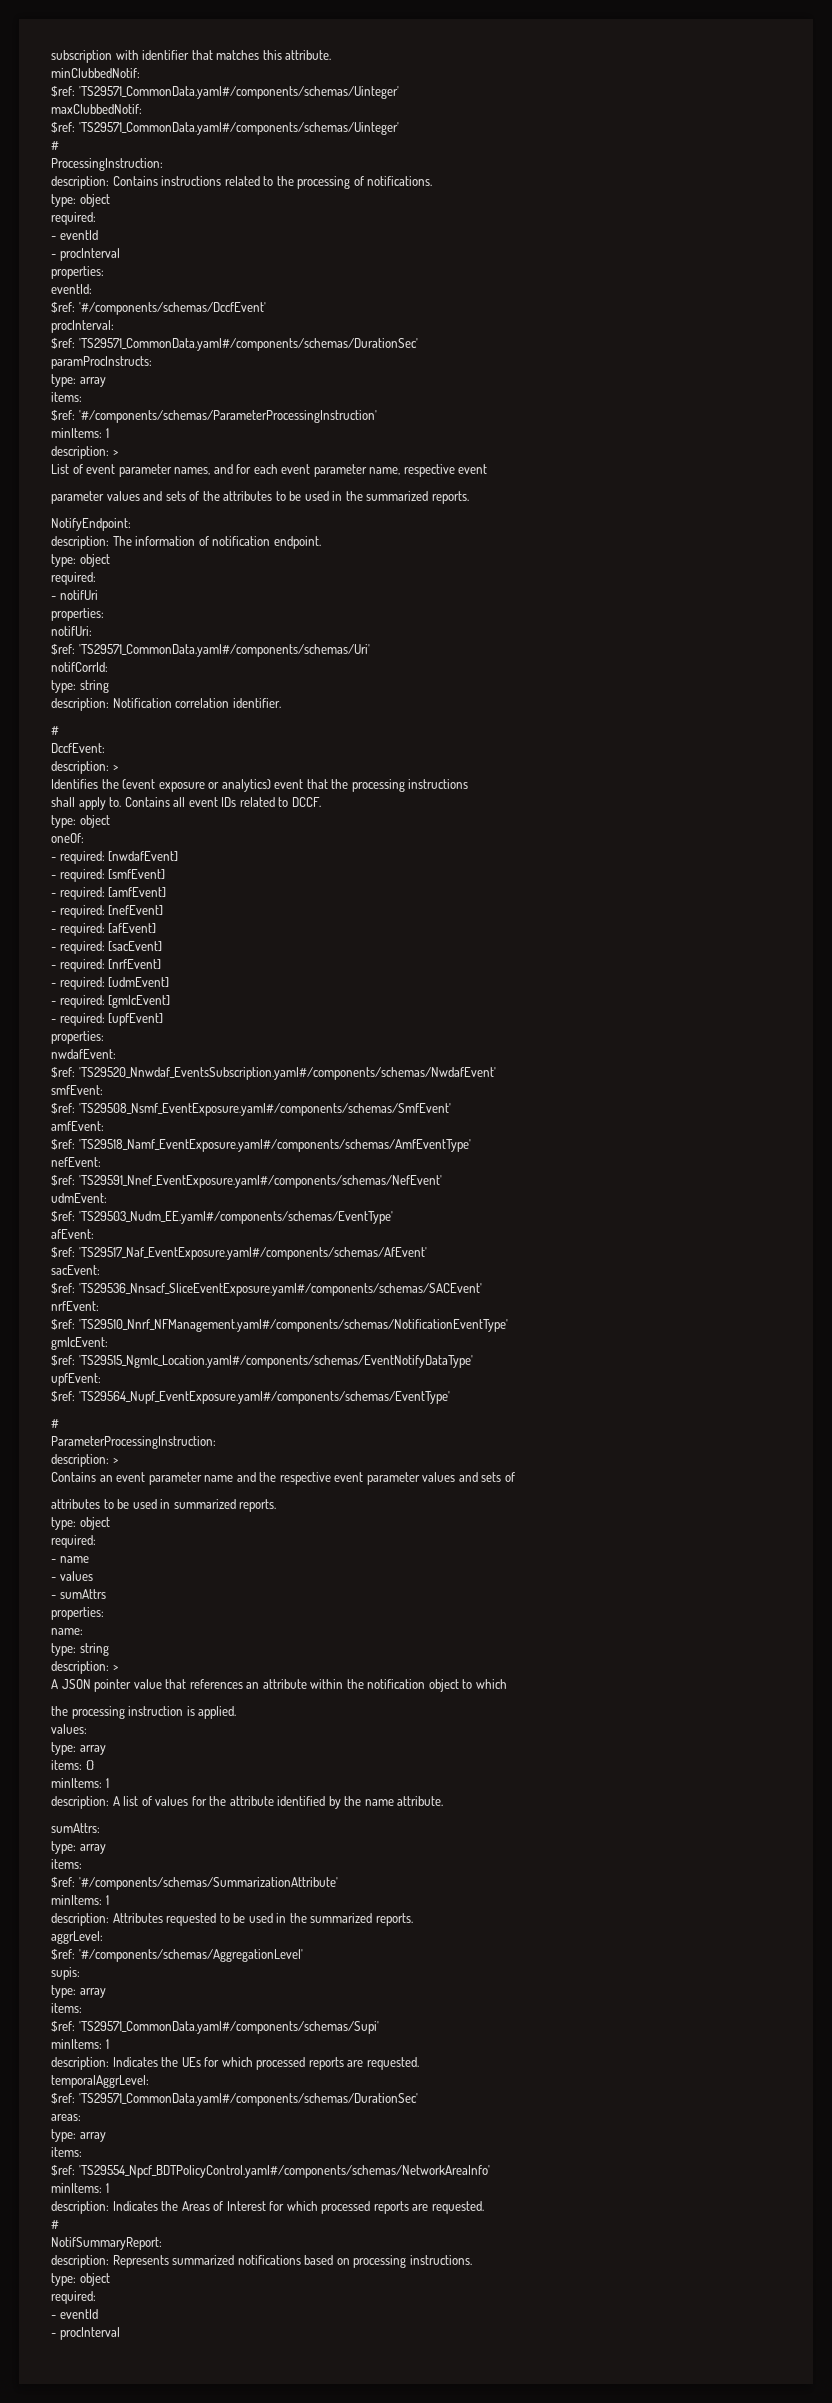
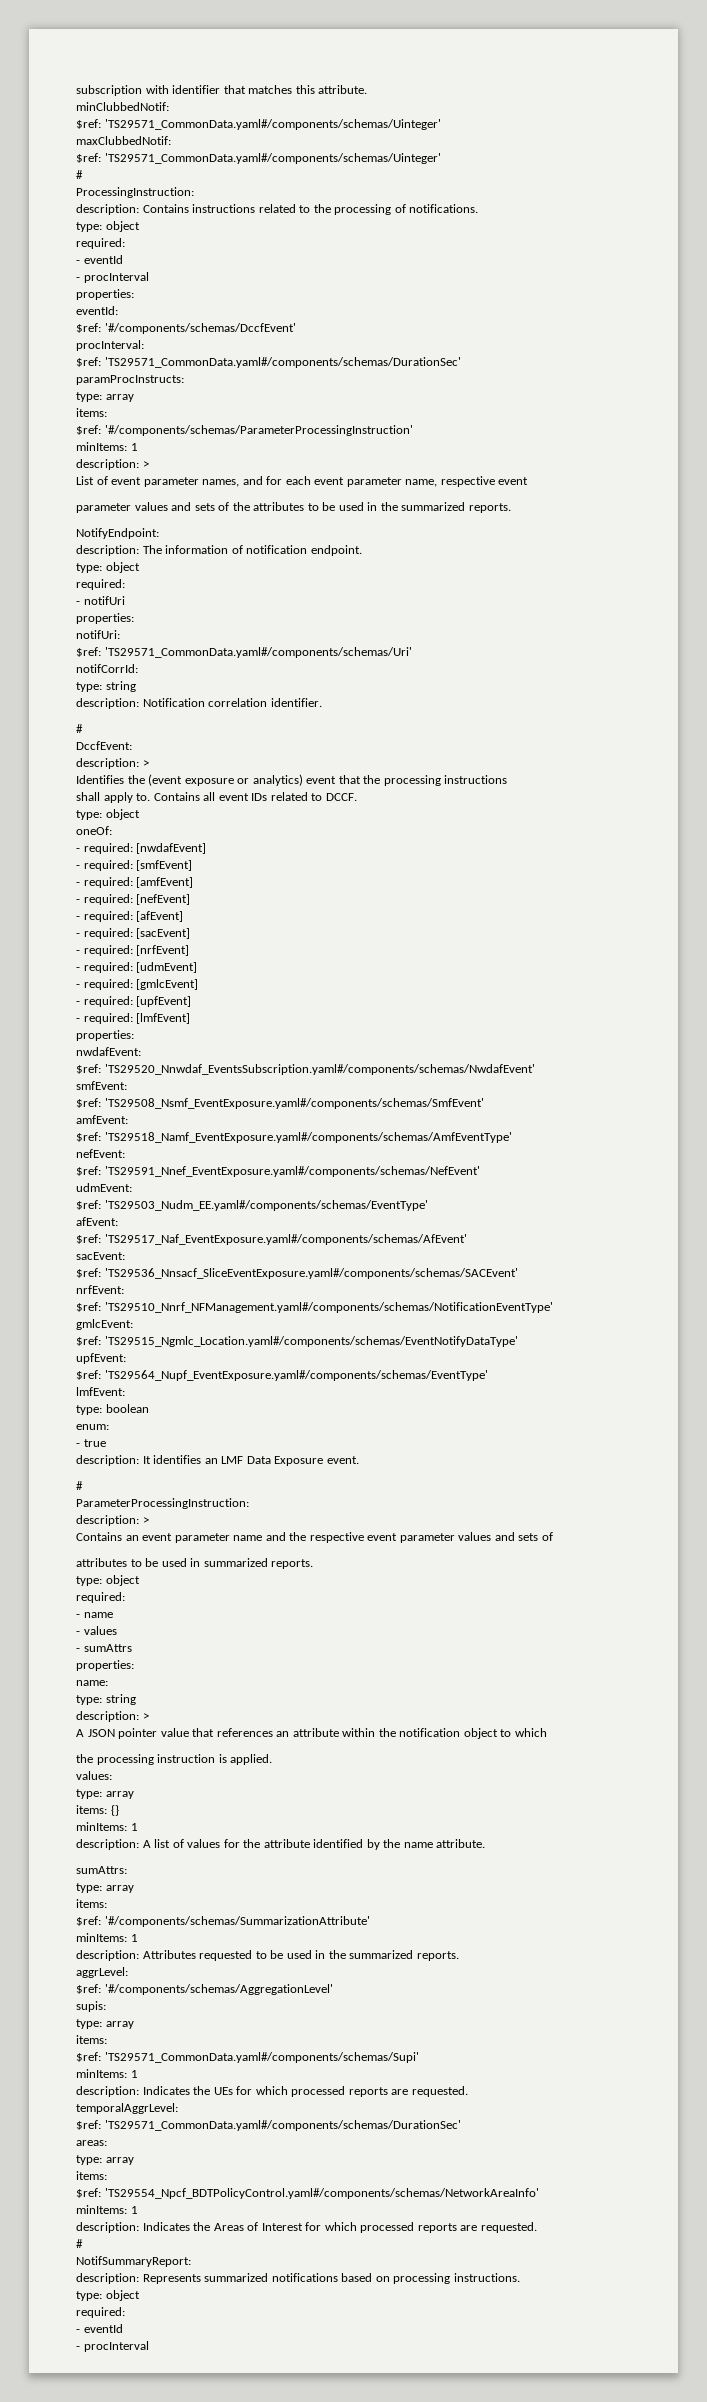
+ - required: [lmfEvent]
+ lmfEvent:
+ type: boolean
+ enum:
+ - true
+ description: It identifies an LMF Data Exposure event.

